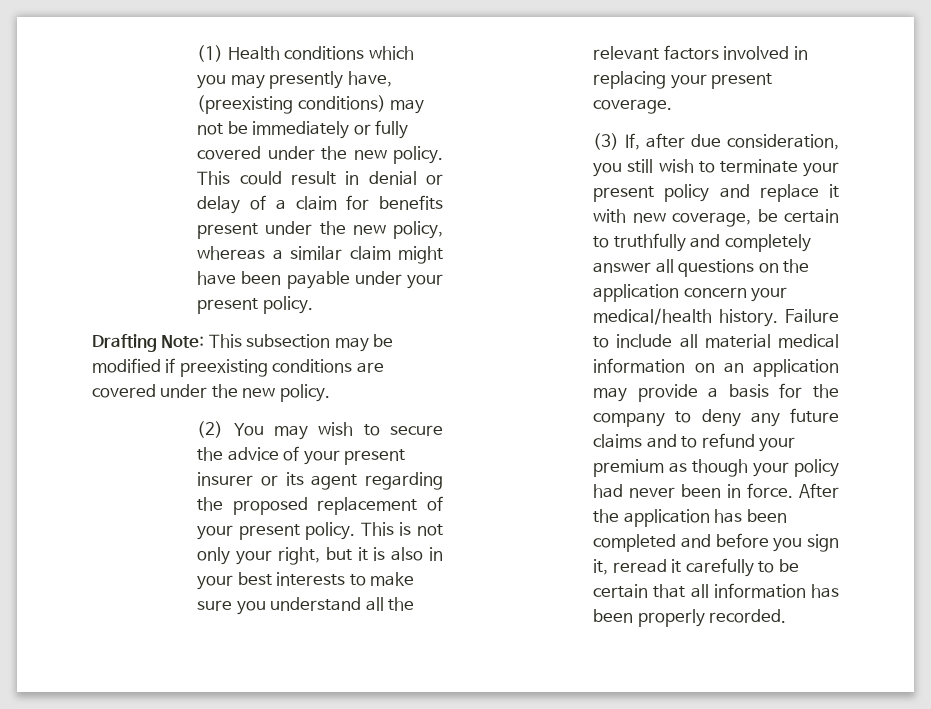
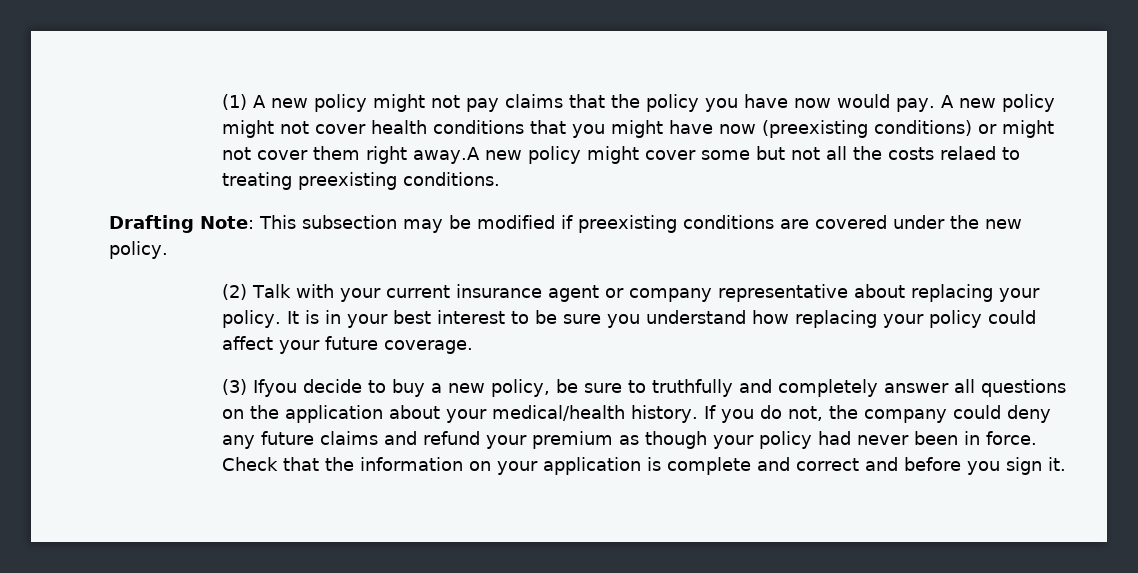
- (1) Health conditions which you may presently have, (preexisting conditions) may not be immediately or fully covered under the new policy. This could result in denial or delay of a claim for benefits present under the new policy, whereas a similar claim might have been payable under your present policy.
+ (1) A new policy might not pay claims that the policy you have now would pay. A new policy might not cover health conditions that you might have now (preexisting conditions) or might not cover them right away.A new policy might cover some but not all the costs relaed to treating preexisting conditions.
- (2) You may wish to secure the advice of your present insurer or its agent regarding the proposed replacement of your present policy. This is not only your right, but it is also in your best interests to make sure you understand all the relevant factors involved in replacing your present coverage.
- (3) If, after due consideration, you still wish to terminate your present policy and replace it with new coverage, be certain to truthfully and completely answer all questions on the application concern your medical/health history.
+ (2) Talk with your current insurance agent or company representative about replacing your policy. It is in your best interest to be sure you understand how replacing your policy could affect your future coverage.
+ (3) Ifyou decide to buy a new policy, be sure to truthfully and completely answer all questions on the application about your medical/health history.
- Failure to include all material medical information on an application may provide a basis for the company to deny any future claims and to refund your premium as though your policy had never been in force.
+ If you do not, the company could deny any future claims and refund your premium as though your policy had never been in force.
- After the application has been completed and before you sign it, reread it carefully to be certain that all information has been properly recorded.
+ Check that the information on your application is complete and correct and before you sign it.

